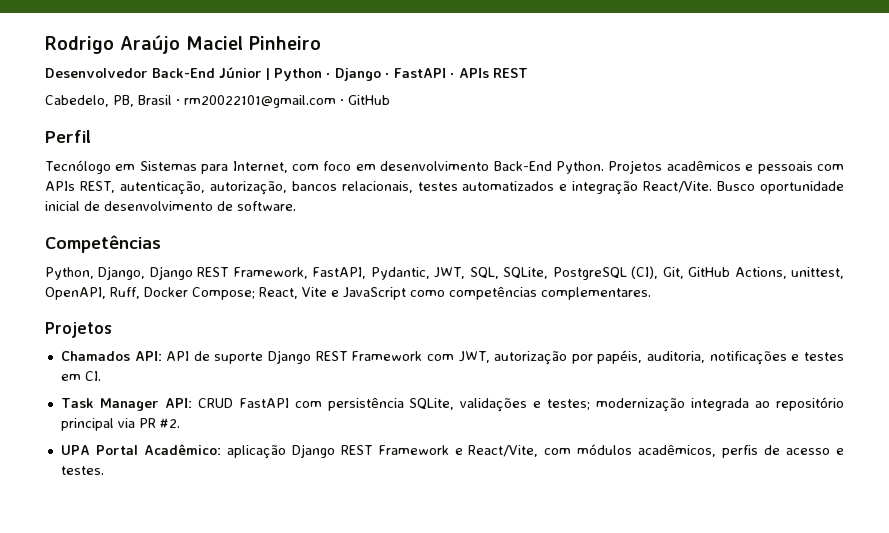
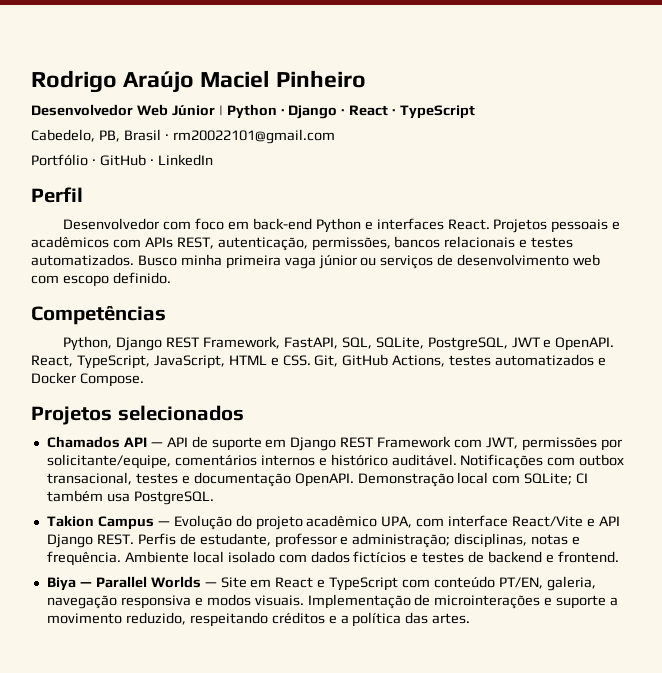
- Desenvolvedor Back-End Júnior | Python · Django · FastAPI · APIs REST
+ Desenvolvedor Web Júnior | Python · Django · React · TypeScript
- Cabedelo, PB, Brasil · rm20022101@gmail.com · GitHub
+ Cabedelo, PB, Brasil · rm20022101@gmail.com
+ Portfólio · GitHub · LinkedIn
- Tecnólogo em Sistemas para Internet, com foco em desenvolvimento Back-End Python. Projetos acadêmicos e pessoais com APIs REST, autenticação, autorização, bancos relacionais, testes automatizados e integração React/Vite. Busco oportunidade inicial de desenvolvimento de software.
+ Desenvolvedor com foco em back-end Python e interfaces React. Projetos pessoais e acadêmicos com APIs REST, autenticação, permissões, bancos relacionais e testes automatizados. Busco minha primeira vaga júnior ou serviços de desenvolvimento web com escopo definido.
- Python, Django, Django REST Framework, FastAPI, Pydantic, JWT, SQL, SQLite, PostgreSQL (CI), Git, GitHub Actions, unittest, OpenAPI, Ruff, Docker Compose; React, Vite e JavaScript como competências complementares.
- Projetos
+ Python, Django REST Framework, FastAPI, SQL, SQLite, PostgreSQL, JWT e OpenAPI. React, TypeScript, JavaScript, HTML e CSS. Git, GitHub Actions, testes automatizados e Docker Compose.
+ Projetos selecionados
- Chamados API: API de suporte Django REST Framework com JWT, autorização por papéis, auditoria, notificações e testes em CI.
- Task Manager API: CRUD FastAPI com persistência SQLite, validações e testes; modernização integrada ao repositório principal via PR #2.
- UPA Portal Acadêmico: aplicação Django REST Framework e React/Vite, com módulos acadêmicos, perfis de acesso e testes.
+ Chamados API — API de suporte em Django REST Framework com JWT, permissões por solicitante/equipe, comentários internos e histórico auditável. Notificações com outbox transacional, testes e documentação OpenAPI. Demonstração local com SQLite; CI também usa PostgreSQL.
+ Takion Campus — Evolução do projeto acadêmico UPA, com interface React/Vite e API Django REST. Perfis de estudante, professor e administração; disciplinas, notas e frequência. Ambiente local isolado com dados fictícios e testes de backend e frontend.
+ Biya — Parallel Worlds — Site em React e TypeScript com conteúdo PT/EN, galeria, navegação responsiva e modos visuais. Implementação de microinterações e suporte a movimento reduzido, respeitando créditos e a política das artes.

